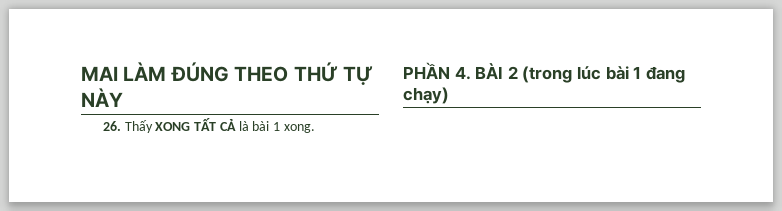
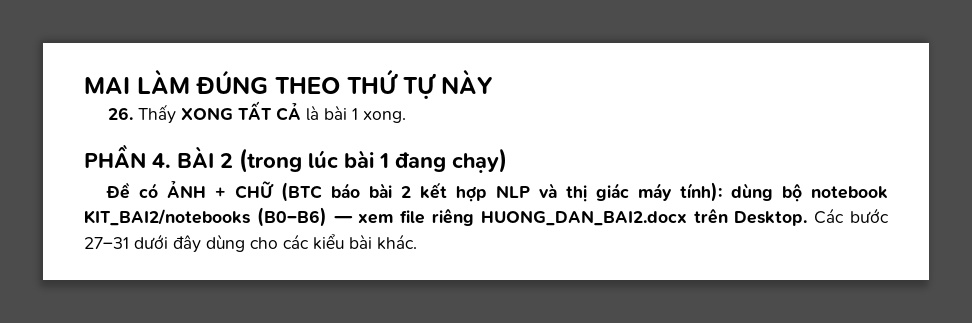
+ Đề có ẢNH + CHỮ (BTC báo bài 2 kết hợp NLP và thị giác máy tính): dùng bộ notebook KIT_BAI2/notebooks (B0–B6) — xem file riêng HUONG_DAN_BAI2.docx trên Desktop. Các bước 27–31 dưới đây dùng cho các kiểu bài khác.

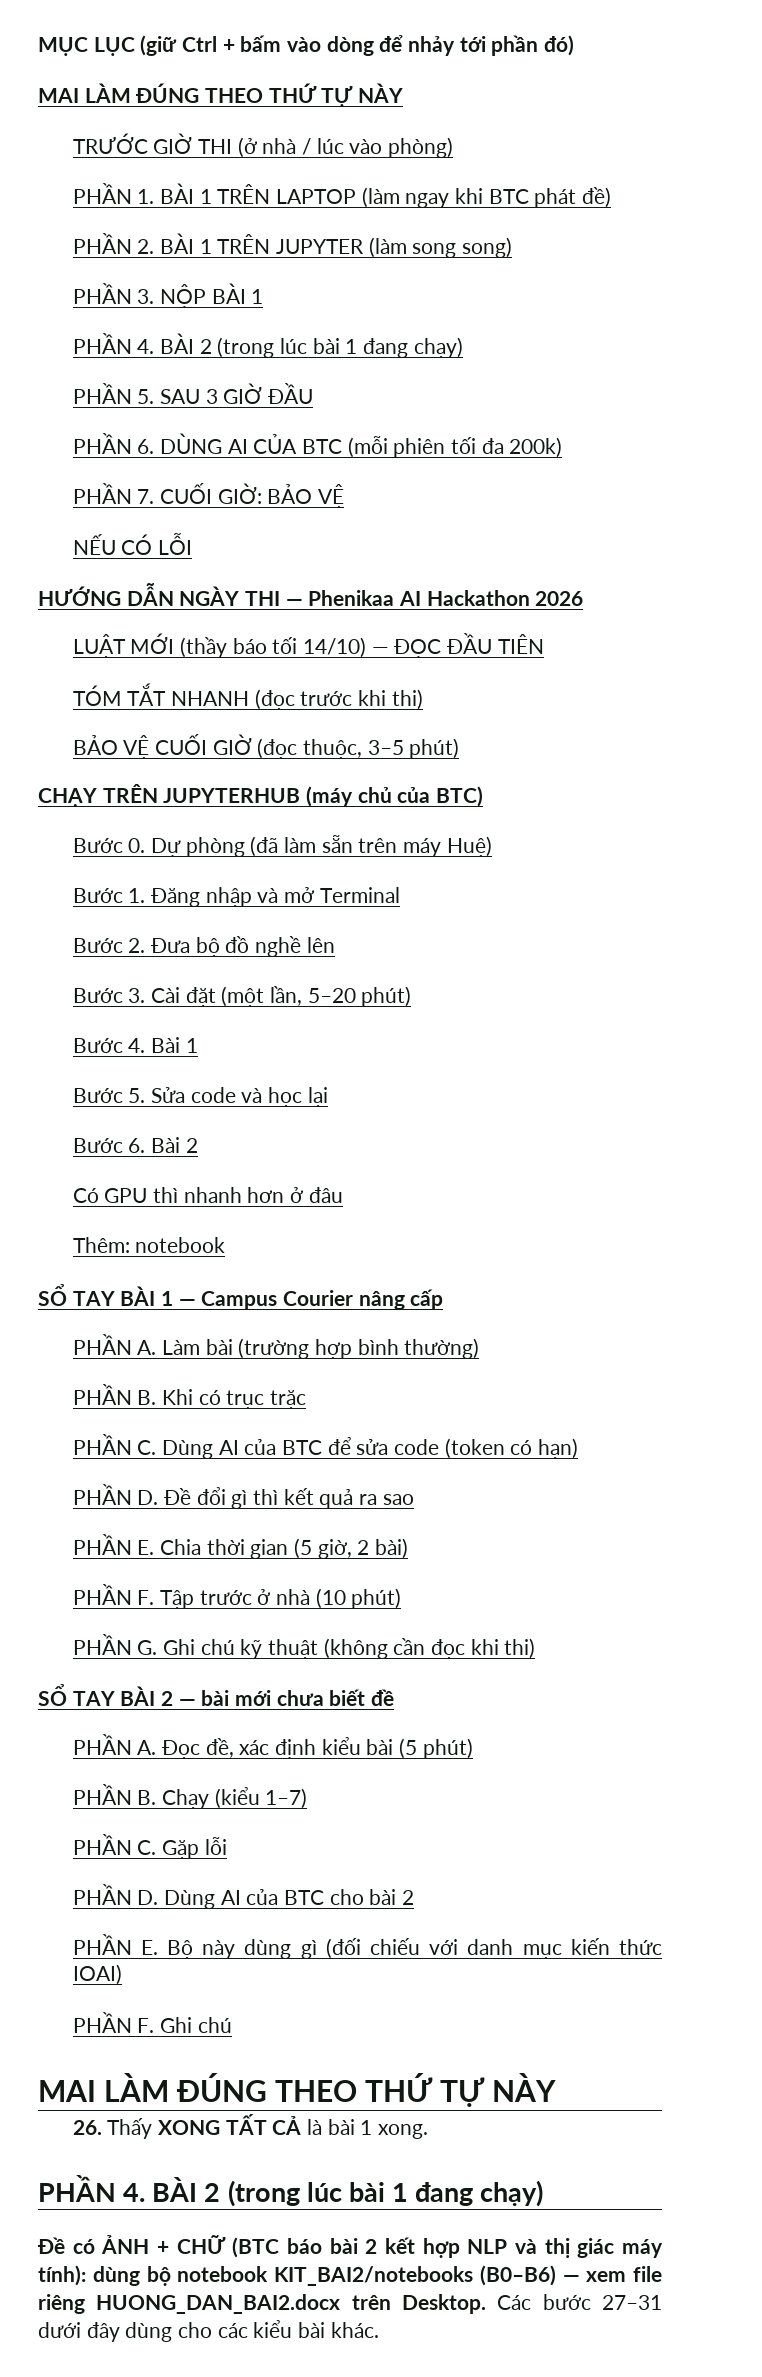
+ MỤC LỤC (giữ Ctrl + bấm vào dòng để nhảy tới phần đó)
+ MAI LÀM ĐÚNG THEO THỨ TỰ NÀY
+ TRƯỚC GIỜ THI (ở nhà / lúc vào phòng)
+ PHẦN 1. BÀI 1 TRÊN LAPTOP (làm ngay khi BTC phát đề)
+ PHẦN 2. BÀI 1 TRÊN JUPYTER (làm song song)
+ PHẦN 3. NỘP BÀI 1
+ PHẦN 4. BÀI 2 (trong lúc bài 1 đang chạy)
+ PHẦN 5. SAU 3 GIỜ ĐẦU
+ PHẦN 6. DÙNG AI CỦA BTC (mỗi phiên tối đa 200k)
+ PHẦN 7. CUỐI GIỜ: BẢO VỆ
+ NẾU CÓ LỖI
+ HƯỚNG DẪN NGÀY THI — Phenikaa AI Hackathon 2026
+ LUẬT MỚI (thầy báo tối 14/10) — ĐỌC ĐẦU TIÊN
+ TÓM TẮT NHANH (đọc trước khi thi)
+ BẢO VỆ CUỐI GIỜ (đọc thuộc, 3–5 phút)
+ CHẠY TRÊN JUPYTERHUB (máy chủ của BTC)
+ Bước 0. Dự phòng (đã làm sẵn trên máy Huệ)
+ Bước 1. Đăng nhập và mở Terminal
+ Bước 2. Đưa bộ đồ nghề lên
+ Bước 3. Cài đặt (một lần, 5–20 phút)
+ Bước 4. Bài 1
+ Bước 5. Sửa code và học lại
+ Bước 6. Bài 2
+ Có GPU thì nhanh hơn ở đâu
+ Thêm: notebook
+ SỔ TAY BÀI 1 — Campus Courier nâng cấp
+ PHẦN A. Làm bài (trường hợp bình thường)
+ PHẦN B. Khi có trục trặc
+ PHẦN C. Dùng AI của BTC để sửa code (token có hạn)
+ PHẦN D. Đề đổi gì thì kết quả ra sao
+ PHẦN E. Chia thời gian (5 giờ, 2 bài)
+ PHẦN F. Tập trước ở nhà (10 phút)
+ PHẦN G. Ghi chú kỹ thuật (không cần đọc khi thi)
+ SỔ TAY BÀI 2 — bài mới chưa biết đề
+ PHẦN A. Đọc đề, xác định kiểu bài (5 phút)
+ PHẦN B. Chạy (kiểu 1–7)
+ PHẦN C. Gặp lỗi
+ PHẦN D. Dùng AI của BTC cho bài 2
+ PHẦN E. Bộ này dùng gì (đối chiếu với danh mục kiến thức IOAI)
+ PHẦN F. Ghi chú

